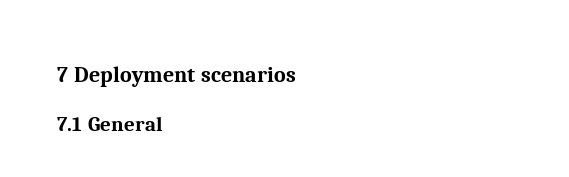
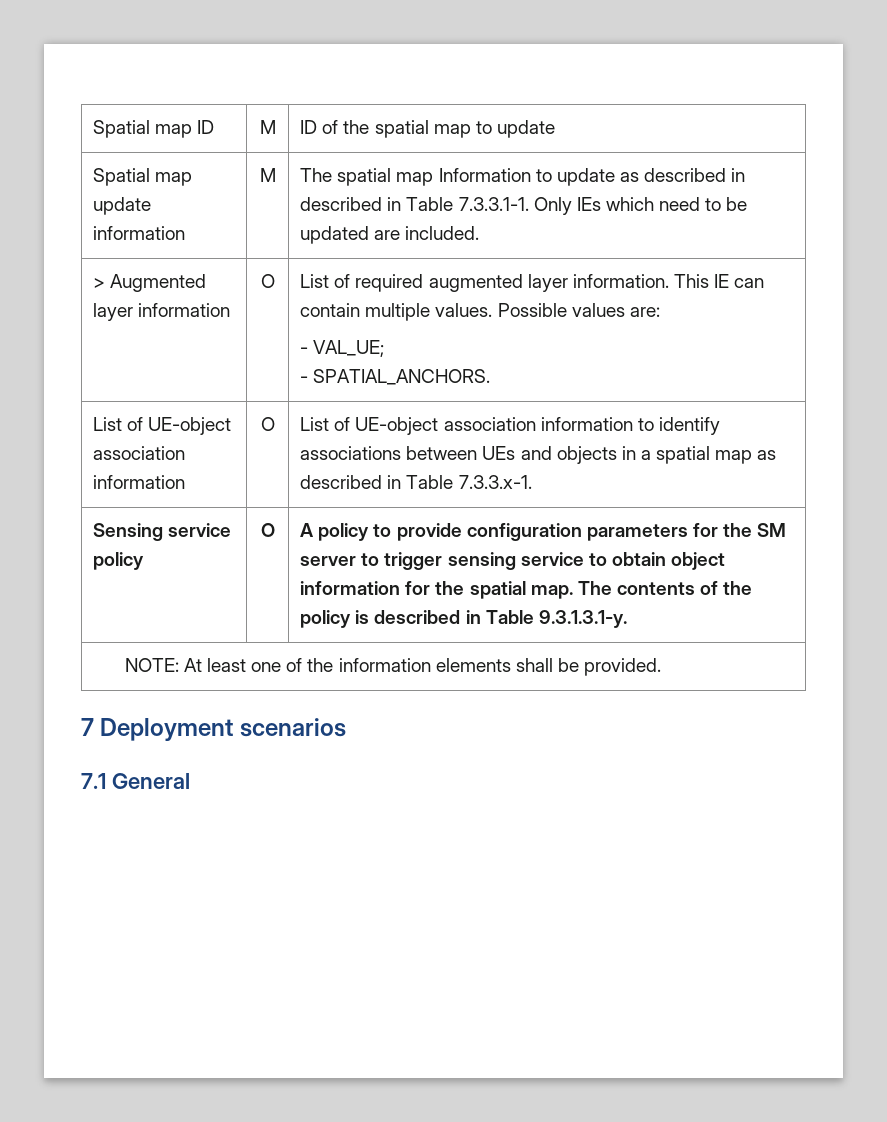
+ Spatial map ID | M | ID of the spatial map to update
+ Spatial map update information | M | The spatial map Information to update as described in described in Table 7.3.3.1-1. Only IEs which need to be updated are included.
+ > Augmented layer information | O | List of required augmented layer information. This IE can contain multiple values. Possible values are:
+ - VAL_UE;
+ - SPATIAL_ANCHORS.
+ List of UE-object association information | O | List of UE-object association information to identify associations between UEs and objects in a spatial map as described in Table 7.3.3.x-1.
+ Sensing service policy | O | A policy to provide configuration parameters for the SM server to trigger sensing service to obtain object information for the spatial map. The contents of the policy is described in Table 9.3.1.3.1-y.
+ NOTE: At least one of the information elements shall be provided.

